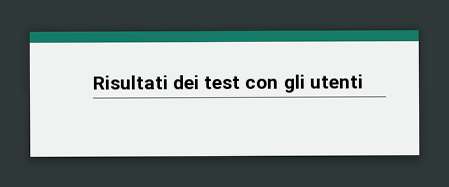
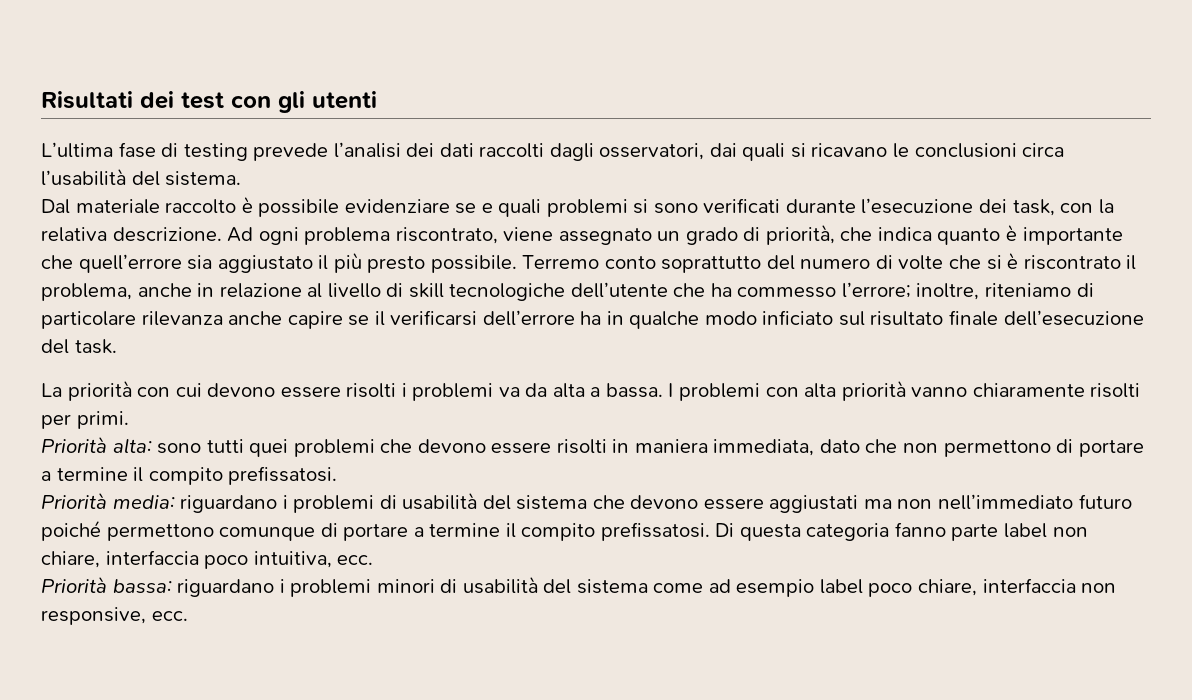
+ L’ultima fase di testing prevede l’analisi dei dati raccolti dagli osservatori, dai quali si ricavano le conclusioni circa l’usabilità del sistema.
+ Dal materiale raccolto è possibile evidenziare se e quali problemi si sono verificati durante l’esecuzione dei task, con la relativa descrizione. Ad ogni problema riscontrato, viene assegnato un grado di priorità, che indica quanto è importante che quell’errore sia aggiustato il più presto possibile. Terremo conto soprattutto del numero di volte che si è riscontrato il problema, anche in relazione al livello di skill tecnologiche dell’utente che ha commesso l’errore; inoltre, riteniamo di particolare rilevanza anche capire se il verificarsi dell’errore ha in qualche modo inficiato sul risultato finale dell’esecuzione del task.
+ La priorità con cui devono essere risolti i problemi va da alta a bassa. I problemi con alta priorità vanno chiaramente risolti per primi.
+ Priorità alta: sono tutti quei problemi che devono essere risolti in maniera immediata, dato che non permettono di portare a termine il compito prefissatosi.
+ Priorità media: riguardano i problemi di usabilità del sistema che devono essere aggiustati ma non nell’immediato futuro poiché permettono comunque di portare a termine il compito prefissatosi. Di questa categoria fanno parte label non chiare, interfaccia poco intuitiva, ecc.
+ Priorità bassa: riguardano i problemi minori di usabilità del sistema come ad esempio label poco chiare, interfaccia non responsive, ecc.

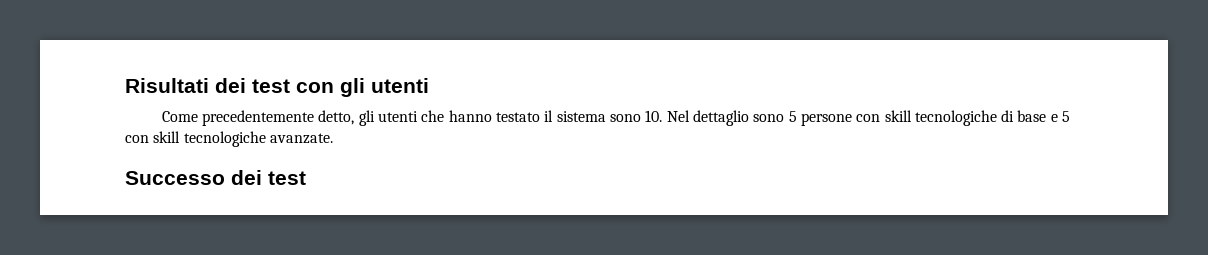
- L’ultima fase di testing prevede l’analisi dei dati raccolti dagli osservatori, dai quali si ricavano le conclusioni circa l’usabilità del sistema.
- Dal materiale raccolto è possibile evidenziare se e quali problemi si sono verificati durante l’esecuzione dei task, con la relativa descrizione. Ad ogni problema riscontrato, viene assegnato un grado di priorità, che indica quanto è importante che quell’errore sia aggiustato il più presto possibile. Terremo conto soprattutto del numero di volte che si è riscontrato il problema, anche in relazione al livello di skill tecnologiche dell’utente che ha commesso l’errore; inoltre, riteniamo di particolare rilevanza anche capire se il verificarsi dell’errore ha in qualche modo inficiato sul risultato finale dell’esecuzione del task.
- La priorità con cui devono essere risolti i problemi va da alta a bassa. I problemi con alta priorità vanno chiaramente risolti per primi.
- Priorità alta: sono tutti quei problemi che devono essere risolti in maniera immediata, dato che non permettono di portare a termine il compito prefissatosi.
- Priorità media: riguardano i problemi di usabilità del sistema che devono essere aggiustati ma non nell’immediato futuro poiché permettono comunque di portare a termine il compito prefissatosi. Di questa categoria fanno parte label non chiare, interfaccia poco intuitiva, ecc.
- Priorità bassa: riguardano i problemi minori di usabilità del sistema come ad esempio label poco chiare, interfaccia non responsive, ecc.
+ Come precedentemente detto, gli utenti che hanno testato il sistema sono 10. Nel dettaglio sono 5 persone con skill tecnologiche di base e 5 con skill tecnologiche avanzate.
+ Successo dei test

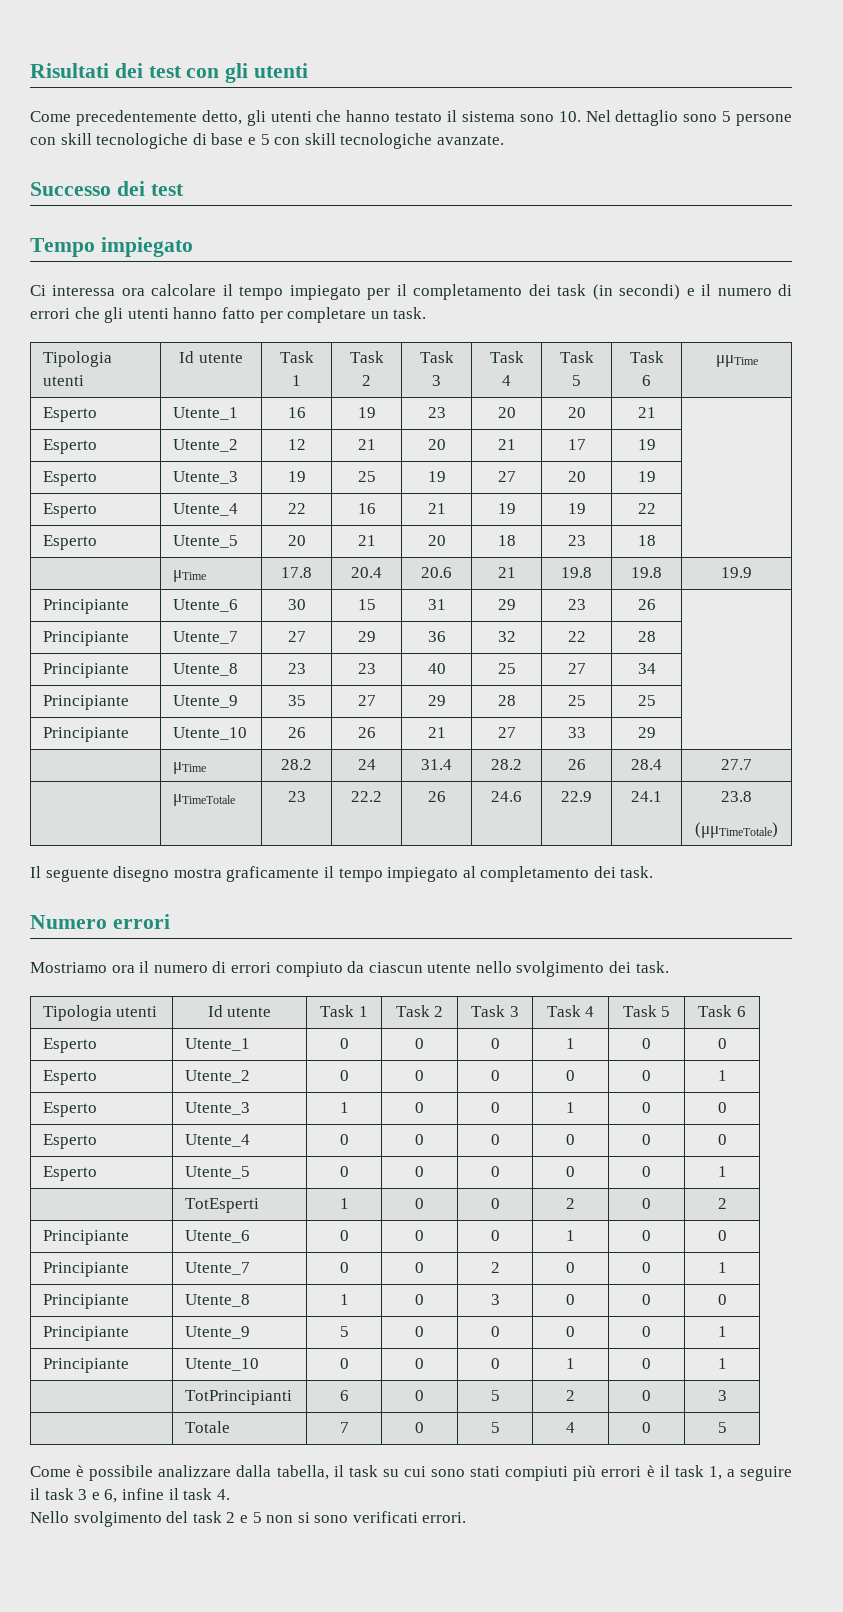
+ Tempo impiegato
+ Ci interessa ora calcolare il tempo impiegato per il completamento dei task (in secondi) e il numero di errori che gli utenti hanno fatto per completare un task.
+ Tipologia utenti | Id utente | Task 1 | Task 2 | Task 3 | Task 4 | Task 5 | Task 6 | μμTime
+ Esperto | Utente_1 | 16 | 19 | 23 | 20 | 20 | 21 |
+ Esperto | Utente_2 | 12 | 21 | 20 | 21 | 17 | 19 |
+ Esperto | Utente_3 | 19 | 25 | 19 | 27 | 20 | 19 |
+ Esperto | Utente_4 | 22 | 16 | 21 | 19 | 19 | 22 |
+ Esperto | Utente_5 | 20 | 21 | 20 | 18 | 23 | 18 |
+ | μTime | 17.8 | 20.4 | 20.6 | 21 | 19.8 | 19.8 | 19.9
+ Principiante | Utente_6 | 30 | 15 | 31 | 29 | 23 | 26 |
+ Principiante | Utente_7 | 27 | 29 | 36 | 32 | 22 | 28 |
+ Principiante | Utente_8 | 23 | 23 | 40 | 25 | 27 | 34 |
+ Principiante | Utente_9 | 35 | 27 | 29 | 28 | 25 | 25 |
+ Principiante | Utente_10 | 26 | 26 | 21 | 27 | 33 | 29 |
+ | μTime | 28.2 | 24 | 31.4 | 28.2 | 26 | 28.4 | 27.7
+ | μTimeTotale | 23 | 22.2 | 26 | 24.6 | 22.9 | 24.1 | 23.8
+ (μμTimeTotale)
+ Il seguente disegno mostra graficamente il tempo impiegato al completamento dei task.
+ Numero errori
+ Mostriamo ora il numero di errori compiuto da ciascun utente nello svolgimento dei task.
+ Tipologia utenti | Id utente | Task 1 | Task 2 | Task 3 | Task 4 | Task 5 | Task 6
+ Esperto | Utente_1 | 0 | 0 | 0 | 1 | 0 | 0
+ Esperto | Utente_2 | 0 | 0 | 0 | 0 | 0 | 1
+ Esperto | Utente_3 | 1 | 0 | 0 | 1 | 0 | 0
+ Esperto | Utente_4 | 0 | 0 | 0 | 0 | 0 | 0
+ Esperto | Utente_5 | 0 | 0 | 0 | 0 | 0 | 1
+ | TotEsperti | 1 | 0 | 0 | 2 | 0 | 2
+ Principiante | Utente_6 | 0 | 0 | 0 | 1 | 0 | 0
+ Principiante | Utente_7 | 0 | 0 | 2 | 0 | 0 | 1
+ Principiante | Utente_8 | 1 | 0 | 3 | 0 | 0 | 0
+ Principiante | Utente_9 | 5 | 0 | 0 | 0 | 0 | 1
+ Principiante | Utente_10 | 0 | 0 | 0 | 1 | 0 | 1
+ | TotPrincipianti | 6 | 0 | 5 | 2 | 0 | 3
+ | Totale | 7 | 0 | 5 | 4 | 0 | 5
+ Come è possibile analizzare dalla tabella, il task su cui sono stati compiuti più errori è il task 1, a seguire il task 3 e 6, infine il task 4.
+ Nello svolgimento del task 2 e 5 non si sono verificati errori.

